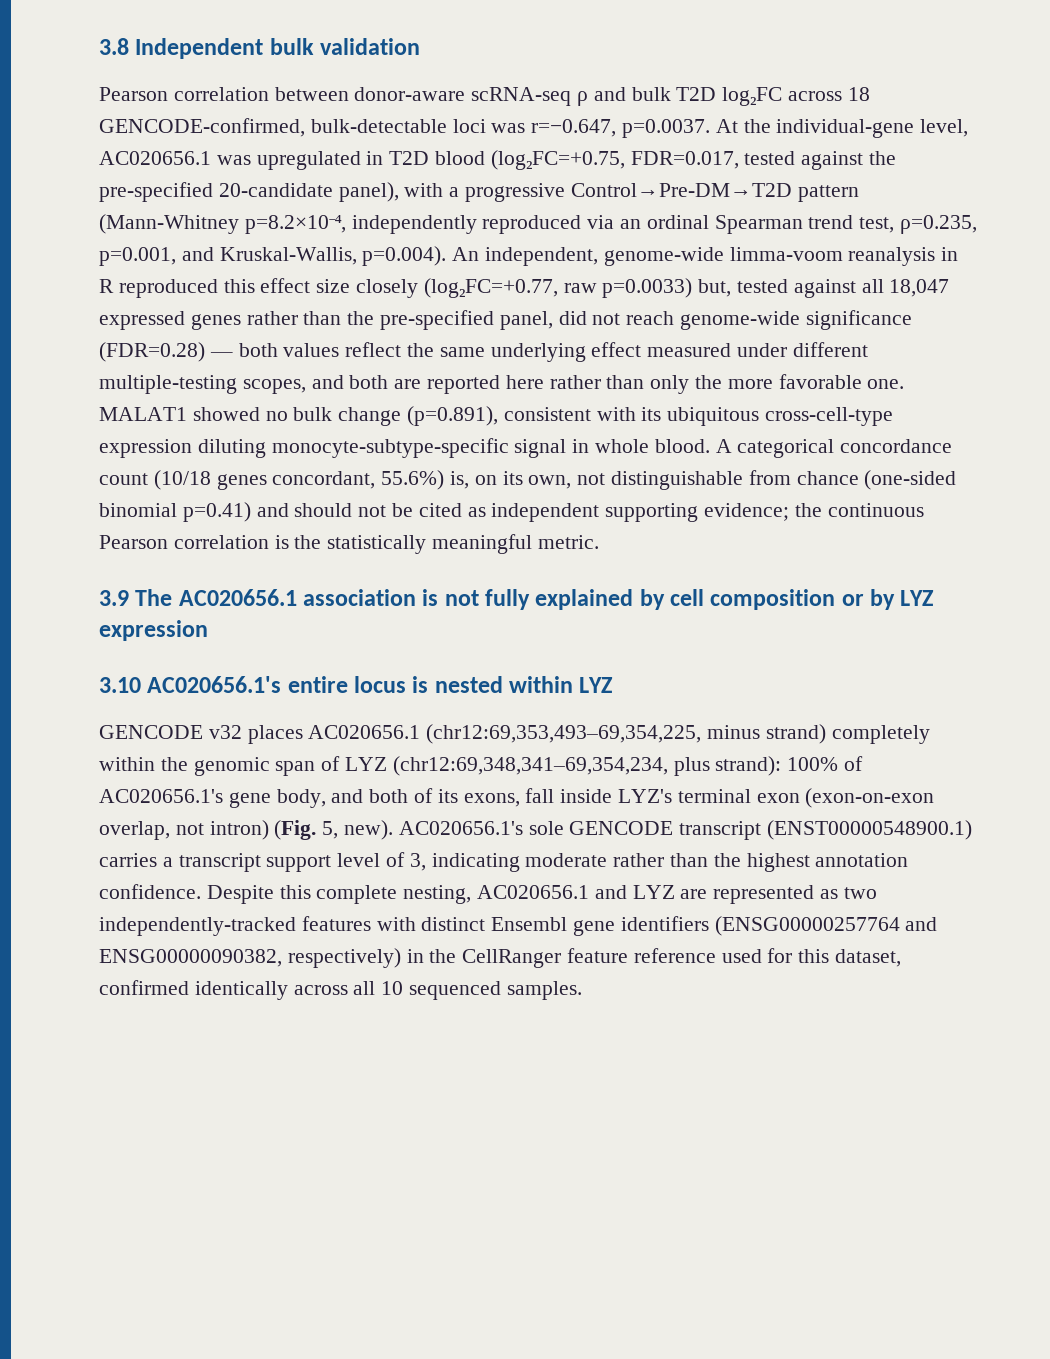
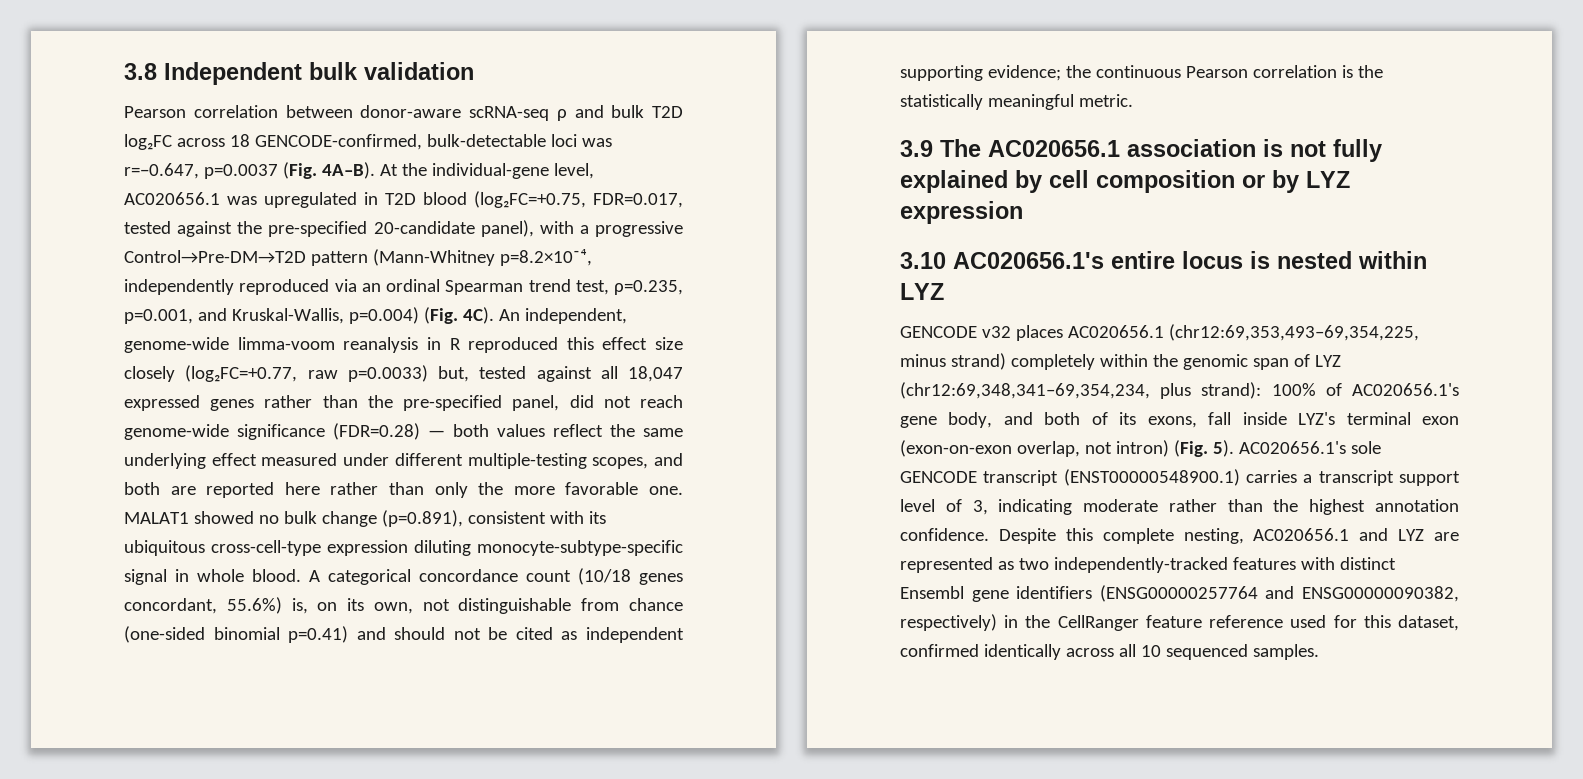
- Pearson correlation between donor-aware scRNA-seq ρ and bulk T2D log₂FC across 18 GENCODE-confirmed, bulk-detectable loci was r=−0.647, p=0.0037. At the individual-gene level, AC020656.1 was upregulated in T2D blood (log₂FC=+0.75, FDR=0.017, tested against the pre-specified 20-candidate panel), with a progressive Control→Pre-DM→T2D pattern (Mann-Whitney p=8.2×10⁻⁴, independently reproduced via an ordinal Spearman trend test, ρ=0.235, p=0.001, and Kruskal-Wallis, p=0.004). An independent, genome-wide limma-voom reanalysis in R reproduced this effect size closely (log₂FC=+0.77, raw p=0.0033) but, tested against all 18,047 expressed genes rather than the pre-specified panel, did not reach genome-wide significance (FDR=0.28) — both values reflect the same underlying effect measured under different multiple-testing scopes, and both are reported here rather than only the more favorable one.
+ Pearson correlation between donor-aware scRNA-seq ρ and bulk T2D log₂FC across 18 GENCODE-confirmed, bulk-detectable loci was r=−0.647, p=0.0037 (Fig. 4A–B). At the individual-gene level, AC020656.1 was upregulated in T2D blood (log₂FC=+0.75, FDR=0.017, tested against the pre-specified 20-candidate panel), with a progressive Control→Pre-DM→T2D pattern (Mann-Whitney p=8.2×10⁻⁴, independently reproduced via an ordinal Spearman trend test, ρ=0.235, p=0.001, and Kruskal-Wallis, p=0.004) (Fig. 4C). An independent, genome-wide limma-voom reanalysis in R reproduced this effect size closely (log₂FC=+0.77, raw p=0.0033) but, tested against all 18,047 expressed genes rather than the pre-specified panel, did not reach genome-wide significance (FDR=0.28) — both values reflect the same underlying effect measured under different multiple-testing scopes, and both are reported here rather than only the more favorable one.
- GENCODE v32 places AC020656.1 (chr12:69,353,493–69,354,225, minus strand) completely within the genomic span of LYZ (chr12:69,348,341–69,354,234, plus strand): 100% of AC020656.1's gene body, and both of its exons, fall inside LYZ's terminal exon (exon-on-exon overlap, not intron) (Fig. 5, new).
+ GENCODE v32 places AC020656.1 (chr12:69,353,493–69,354,225, minus strand) completely within the genomic span of LYZ (chr12:69,348,341–69,354,234, plus strand): 100% of AC020656.1's gene body, and both of its exons, fall inside LYZ's terminal exon (exon-on-exon overlap, not intron) (Fig. 5).

